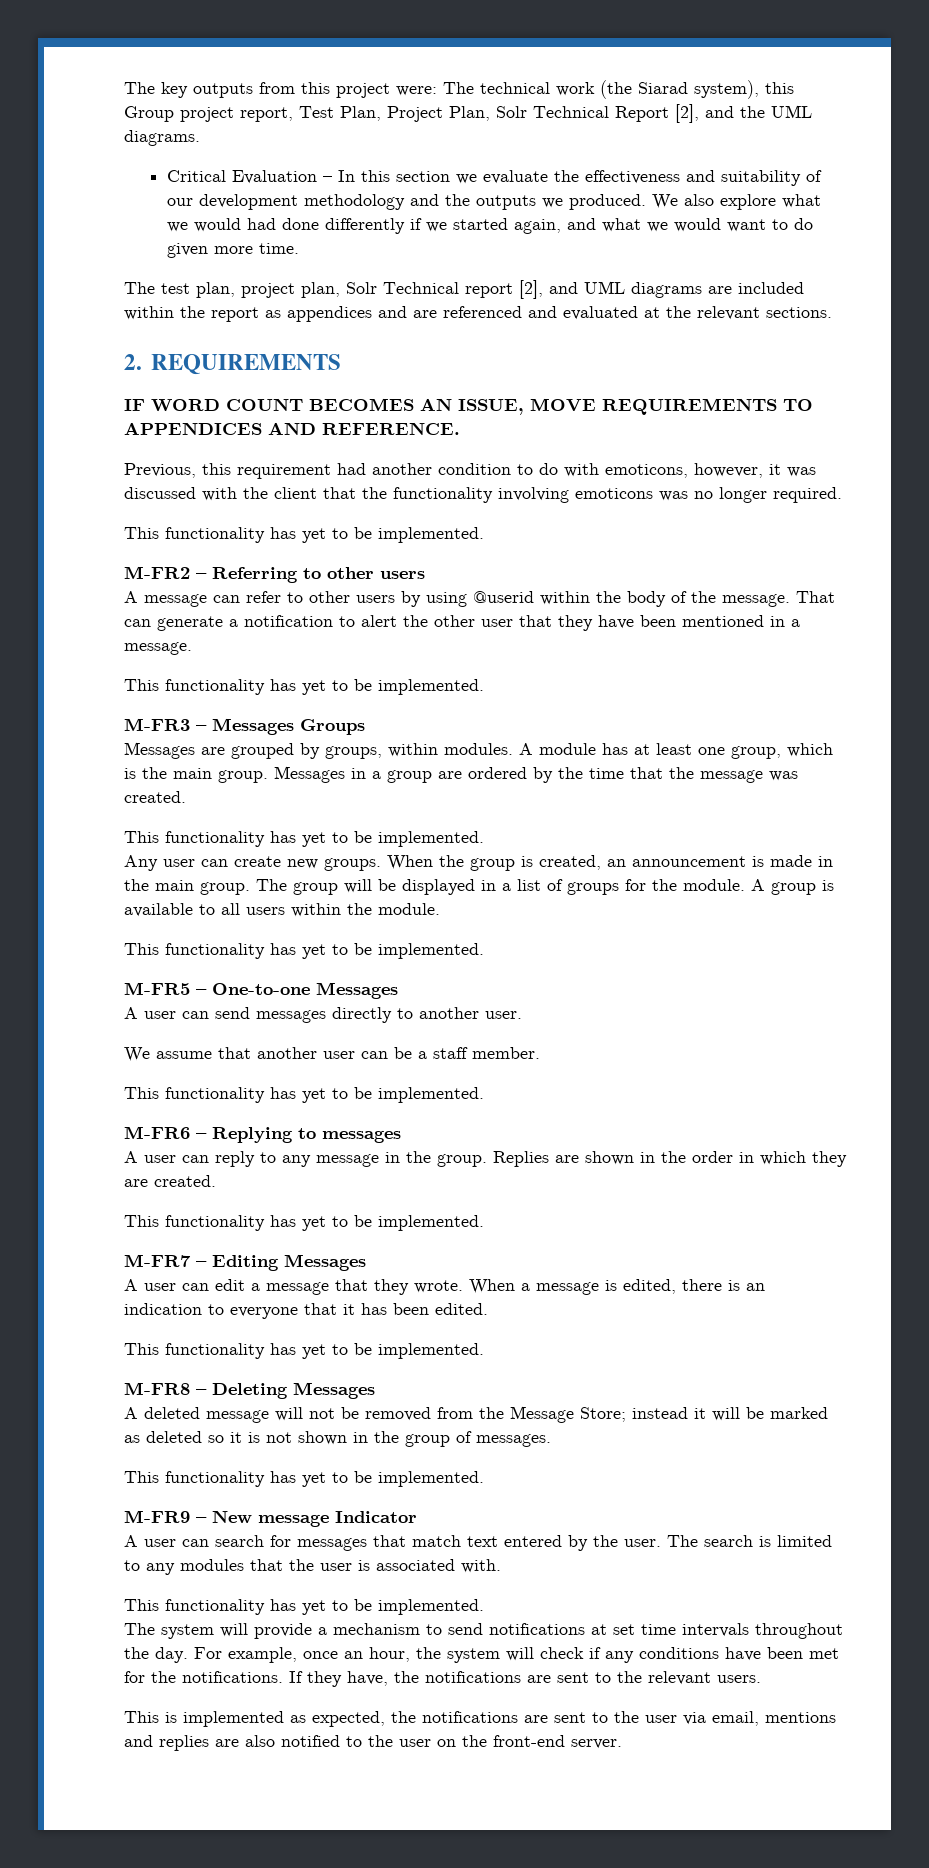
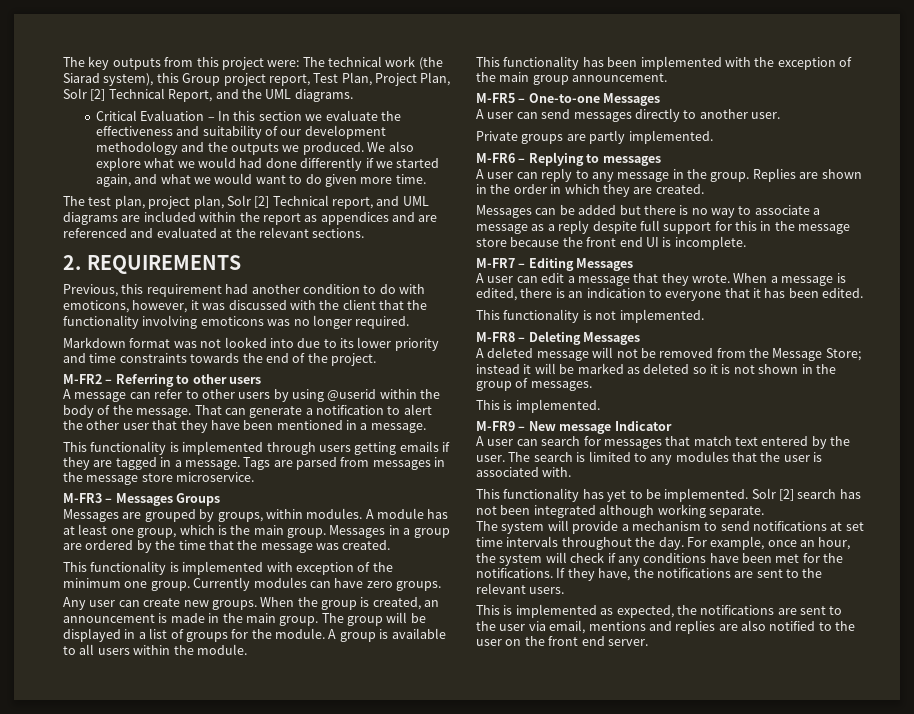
- The key outputs from this project were: The technical work (the Siarad system), this Group project report, Test Plan, Project Plan, Solr Technical Report [2], and the UML diagrams.
+ The key outputs from this project were: The technical work (the Siarad system), this Group project report, Test Plan, Project Plan, Solr [2] Technical Report, and the UML diagrams.
- The test plan, project plan, Solr Technical report [2], and UML diagrams are included within the report as appendices and are referenced and evaluated at the relevant sections.
+ The test plan, project plan, Solr [2] Technical report, and UML diagrams are included within the report as appendices and are referenced and evaluated at the relevant sections.
- IF WORD COUNT BECOMES AN ISSUE, MOVE REQUIREMENTS TO APPENDICES AND REFERENCE.
  Previous, this requirement had another condition to do with emoticons, however, it was discussed with the client that the functionality involving emoticons was no longer required.
- This functionality has yet to be implemented.
+ Markdown format was not looked into due to its lower priority and time constraints towards the end of the project.
  That can generate a notification to alert the other user that they have been mentioned in a message.
- This functionality has yet to be implemented.
+ This functionality is implemented through users getting emails if they are tagged in a message. Tags are parsed from messages in the message store microservice.
  Messages in a group are ordered by the time that the message was created.
- This functionality has yet to be implemented.
+ This functionality is implemented with exception of the minimum one group. Currently modules can have zero groups.
  A group is available to all users within the module.
- This functionality has yet to be implemented.
+ This functionality has been implemented with the exception of the main group announcement.
- We assume that another user can be a staff member.
- This functionality has yet to be implemented.
+ Private groups are partly implemented.
  Replies are shown in the order in which they are created.
- This functionality has yet to be implemented.
+ Messages can be added but there is no way to associate a message as a reply despite full support for this in the message store because the front end UI is incomplete.
  When a message is edited, there is an indication to everyone that it has been edited.
- This functionality has yet to be implemented.
+ This functionality is not implemented.
  A deleted message will not be removed from the Message Store; instead it will be marked as deleted so it is not shown in the group of messages.
- This functionality has yet to be implemented.
+ This is implemented.
+ Solr [2] search has not been integrated although working separate.
- This is implemented as expected, the notifications are sent to the user via email, mentions and replies are also notified to the user on the front-end server.
+ This is implemented as expected, the notifications are sent to the user via email, mentions and replies are also notified to the user on the front end server.

